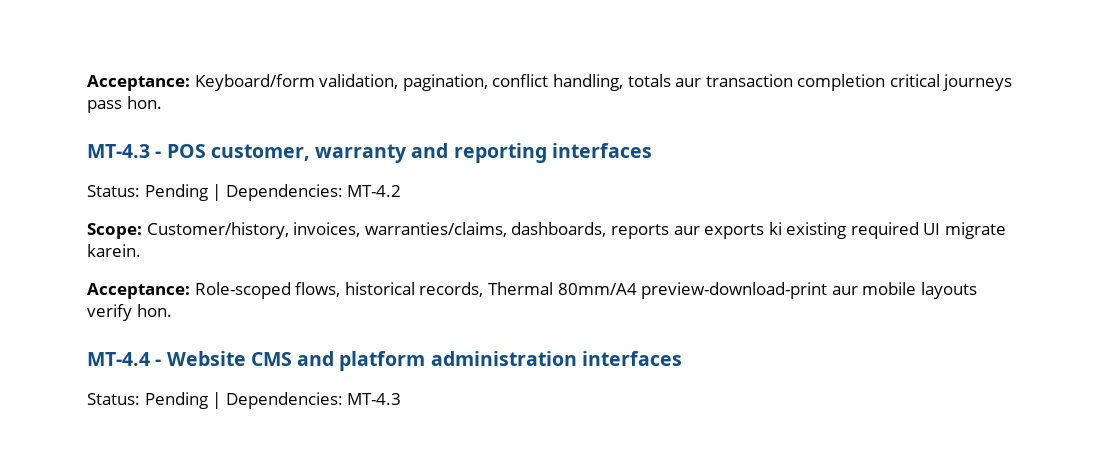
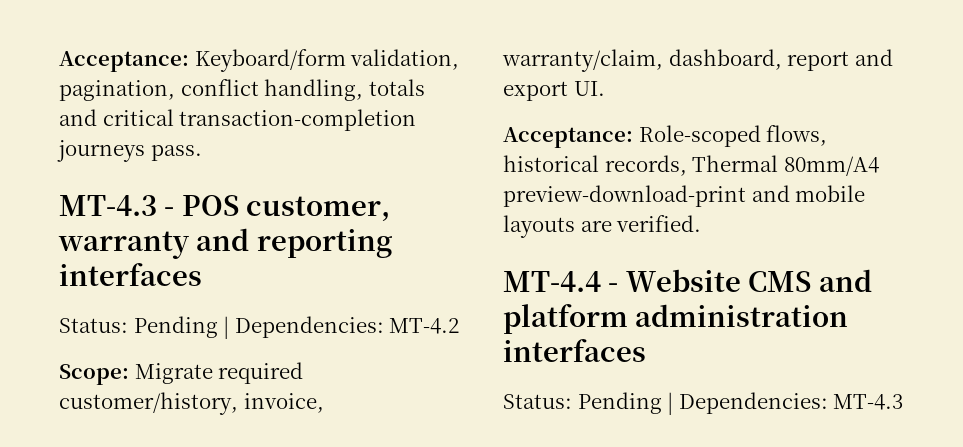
- Acceptance: Keyboard/form validation, pagination, conflict handling, totals aur transaction completion critical journeys pass hon.
+ Acceptance: Keyboard/form validation, pagination, conflict handling, totals and critical transaction-completion journeys pass.
- Scope: Customer/history, invoices, warranties/claims, dashboards, reports aur exports ki existing required UI migrate karein.
+ Scope: Migrate required customer/history, invoice, warranty/claim, dashboard, report and export UI.
- Acceptance: Role-scoped flows, historical records, Thermal 80mm/A4 preview-download-print aur mobile layouts verify hon.
+ Acceptance: Role-scoped flows, historical records, Thermal 80mm/A4 preview-download-print and mobile layouts are verified.

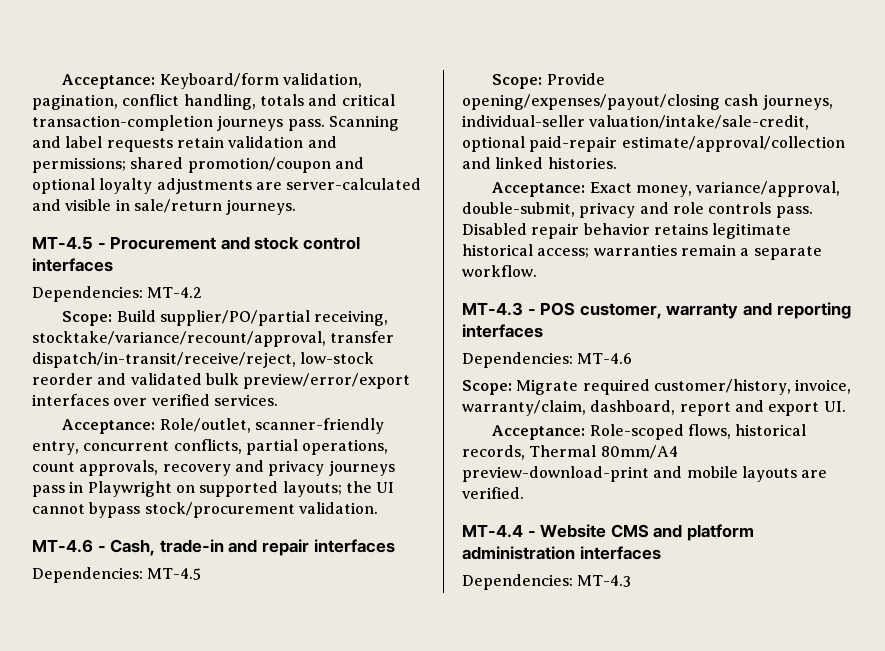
+ Scanning and label requests retain validation and permissions; shared promotion/coupon and optional loyalty adjustments are server-calculated and visible in sale/return journeys.
+ MT-4.5 - Procurement and stock control interfaces
+ Dependencies: MT-4.2
+ Scope: Build supplier/PO/partial receiving, stocktake/variance/recount/approval, transfer dispatch/in-transit/receive/reject, low-stock reorder and validated bulk preview/error/export interfaces over verified services.
+ Acceptance: Role/outlet, scanner-friendly entry, concurrent conflicts, partial operations, count approvals, recovery and privacy journeys pass in Playwright on supported layouts; the UI cannot bypass stock/procurement validation.
+ MT-4.6 - Cash, trade-in and repair interfaces
+ Dependencies: MT-4.5
+ Scope: Provide opening/expenses/payout/closing cash journeys, individual-seller valuation/intake/sale-credit, optional paid-repair estimate/approval/collection and linked histories.
+ Acceptance: Exact money, variance/approval, double-submit, privacy and role controls pass. Disabled repair behavior retains legitimate historical access; warranties remain a separate workflow.
- Status: Pending | Dependencies: MT-4.2
+ Dependencies: MT-4.6
- Status: Pending | Dependencies: MT-4.3
+ Dependencies: MT-4.3

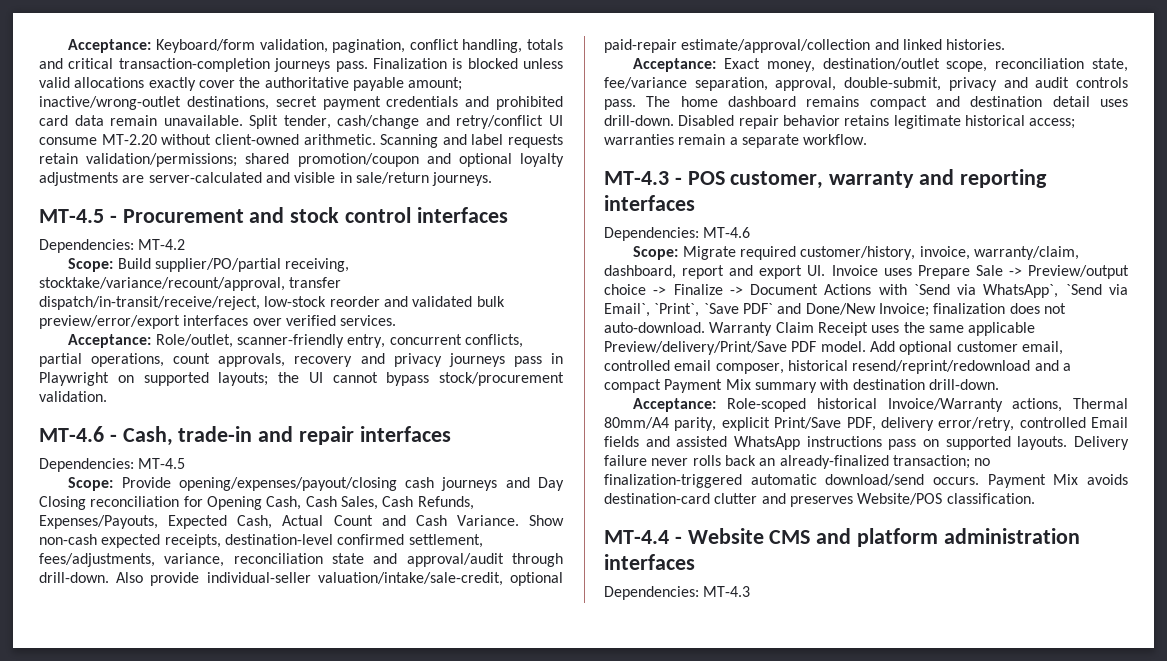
+ Finalization is blocked unless valid allocations exactly cover the authoritative payable amount; inactive/wrong-outlet destinations, secret payment credentials and prohibited card data remain unavailable. Split tender, cash/change and retry/conflict UI consume MT-2.20 without client-owned arithmetic.
- Scanning and label requests retain validation and permissions; shared promotion/coupon and optional loyalty adjustments are server-calculated and visible in sale/return journeys.
+ Scanning and label requests retain validation/permissions; shared promotion/coupon and optional loyalty adjustments are server-calculated and visible in sale/return journeys.
- Scope: Provide opening/expenses/payout/closing cash journeys, individual-seller valuation/intake/sale-credit, optional paid-repair estimate/approval/collection and linked histories.
+ Scope: Provide opening/expenses/payout/closing cash journeys and Day Closing reconciliation for Opening Cash, Cash Sales, Cash Refunds, Expenses/Payouts, Expected Cash, Actual Count and Cash Variance. Show non-cash expected receipts, destination-level confirmed settlement, fees/adjustments, variance, reconciliation state and approval/audit through drill-down. Also provide individual-seller valuation/intake/sale-credit, optional paid-repair estimate/approval/collection and linked histories.
- Acceptance: Exact money, variance/approval, double-submit, privacy and role controls pass.
+ Acceptance: Exact money, destination/outlet scope, reconciliation state, fee/variance separation, approval, double-submit, privacy and audit controls pass.
+ The home dashboard remains compact and destination detail uses drill-down.
- Scope: Migrate required customer/history, invoice, warranty/claim, dashboard, report and export UI.
- Acceptance: Role-scoped flows, historical records, Thermal 80mm/A4 preview-download-print and mobile layouts are verified.
+ Scope: Migrate required customer/history, invoice, warranty/claim, dashboard, report and export UI. Invoice uses Prepare Sale -> Preview/output choice -> Finalize -> Document Actions with `Send via WhatsApp`, `Send via Email`, `Print`, `Save PDF` and Done/New Invoice; finalization does not auto-download. Warranty Claim Receipt uses the same applicable Preview/delivery/Print/Save PDF model. Add optional customer email, controlled email composer, historical resend/reprint/redownload and a compact Payment Mix summary with destination drill-down.
+ Acceptance: Role-scoped historical Invoice/Warranty actions, Thermal 80mm/A4 parity, explicit Print/Save PDF, delivery error/retry, controlled Email fields and assisted WhatsApp instructions pass on supported layouts. Delivery failure never rolls back an already-finalized transaction; no finalization-triggered automatic download/send occurs. Payment Mix avoids destination-card clutter and preserves Website/POS classification.

